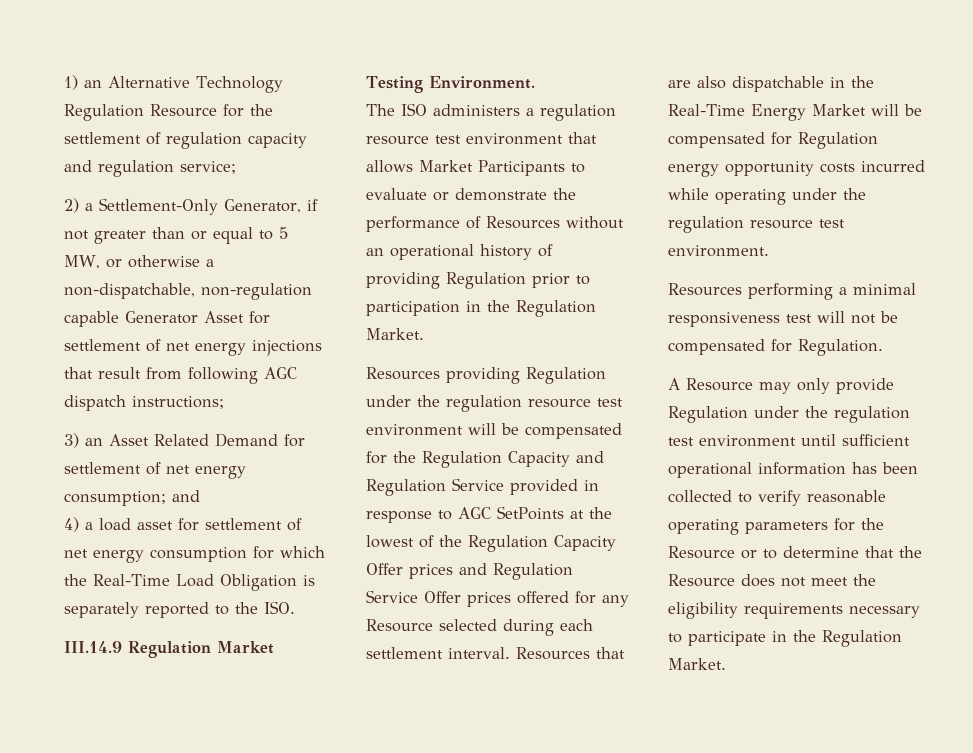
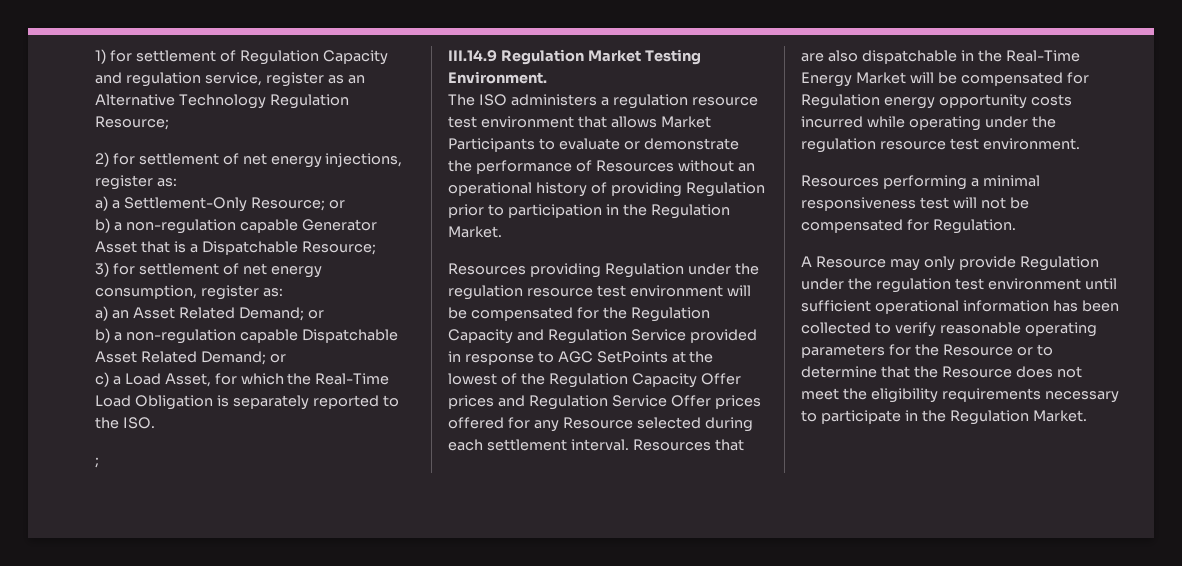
- 1) an Alternative Technology Regulation Resource for the settlement of regulation capacity and regulation service;
- 2) a Settlement-Only Generator, if not greater than or equal to 5 MW, or otherwise a non-dispatchable, non-regulation capable Generator Asset for settlement of net energy injections that result from following AGC dispatch instructions;
- 3) an Asset Related Demand for settlement of net energy consumption; and
- 4) a load asset for settlement of net energy consumption for which the Real-Time Load Obligation is separately reported to the ISO.
+ 1) for settlement of Regulation Capacity and regulation service, register as an Alternative Technology Regulation Resource;
+ 2) for settlement of net energy injections, register as:
+ a) a Settlement-Only Resource; or
+ b) a non-regulation capable Generator Asset that is a Dispatchable Resource;
+ 3) for settlement of net energy consumption, register as:
+ a) an Asset Related Demand; or
+ b) a non-regulation capable Dispatchable Asset Related Demand; or
+ c) a Load Asset, for which the Real-Time Load Obligation is separately reported to the ISO.
+ ;

